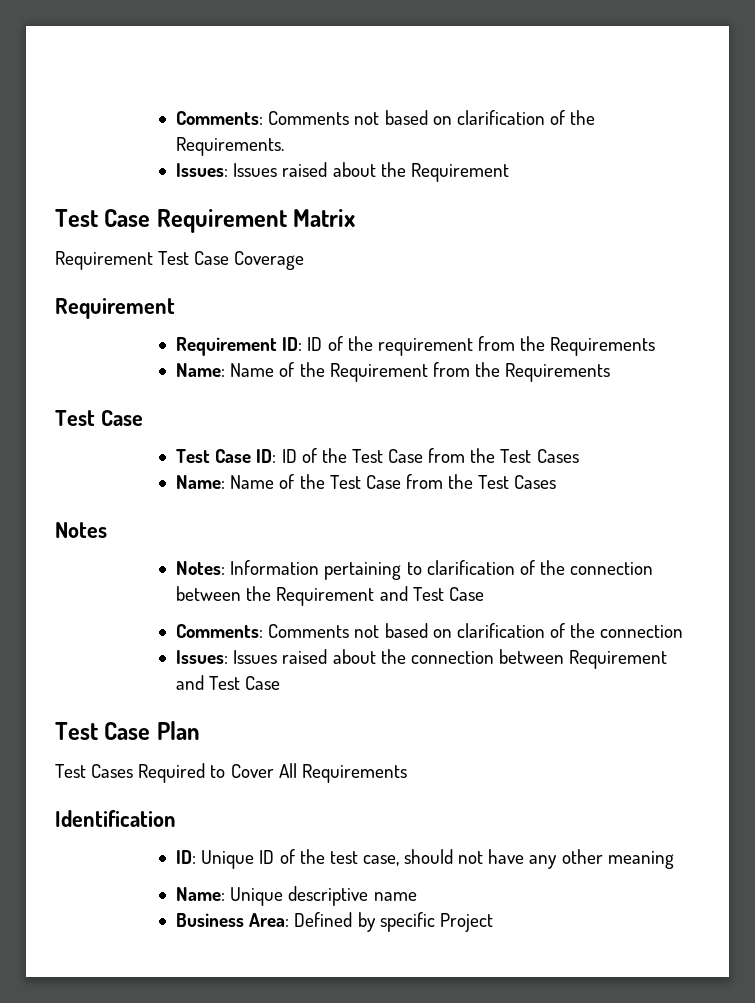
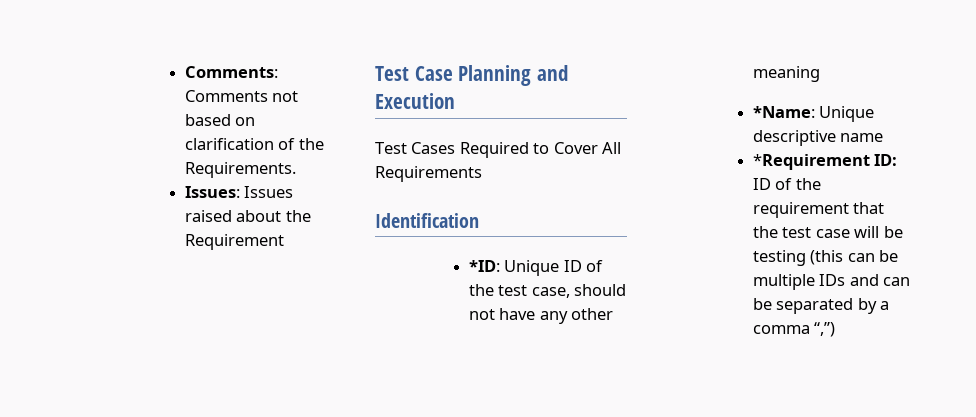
- Test Case Requirement Matrix
- Requirement Test Case Coverage
- Requirement
- Requirement ID: ID of the requirement from the Requirements
- Name: Name of the Requirement from the Requirements
- Test Case
- Test Case ID: ID of the Test Case from the Test Cases
- Name: Name of the Test Case from the Test Cases
- Notes
- Notes: Information pertaining to clarification of the connection between the Requirement and Test Case
- Comments: Comments not based on clarification of the connection
- Issues: Issues raised about the connection between Requirement and Test Case
- Test Case Plan
+ Test Case Planning and Execution
- ID: Unique ID of the test case, should not have any other meaning
+ *ID: Unique ID of the test case, should not have any other meaning
- Name: Unique descriptive name
+ *Name: Unique descriptive name
- Business Area: Defined by specific Project
+ *Requirement ID: ID of the requirement that the test case will be testing (this can be multiple IDs and can be separated by a comma “,”)

